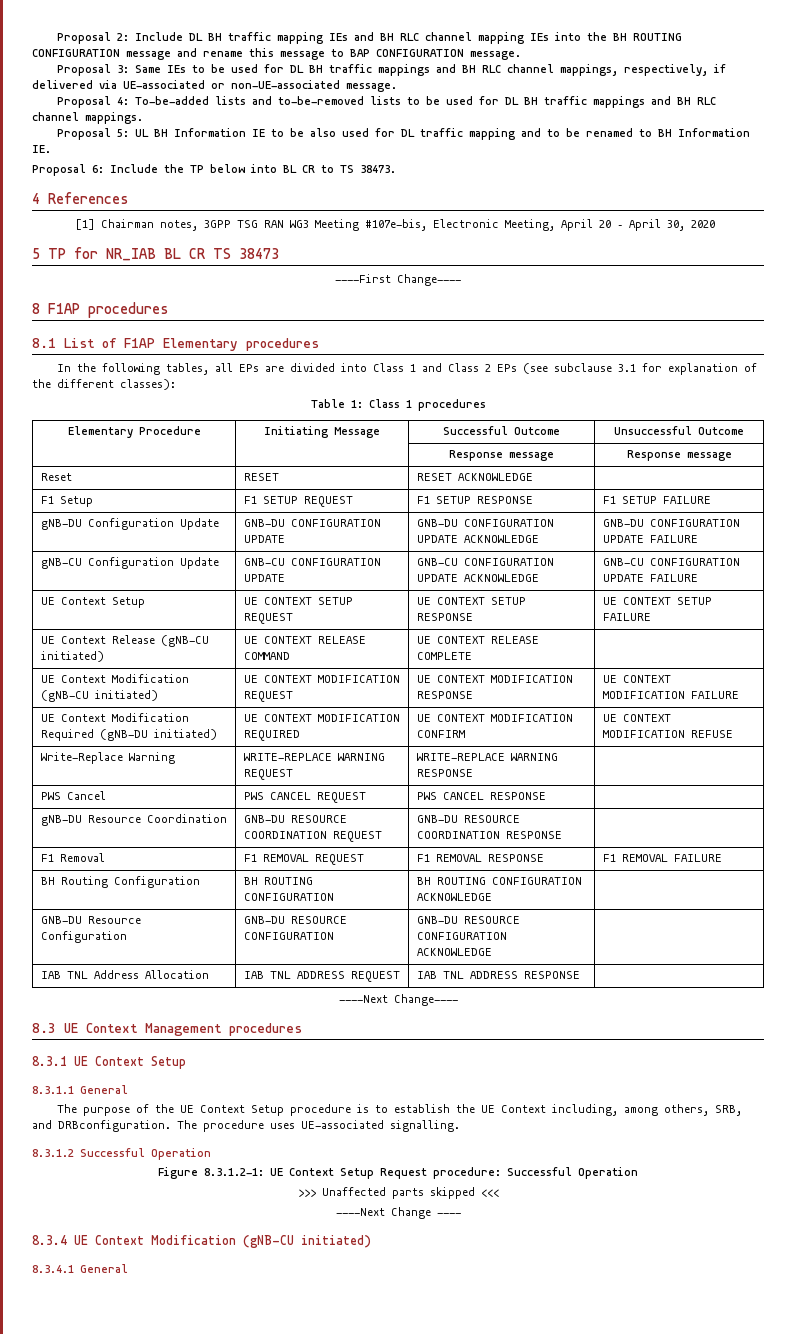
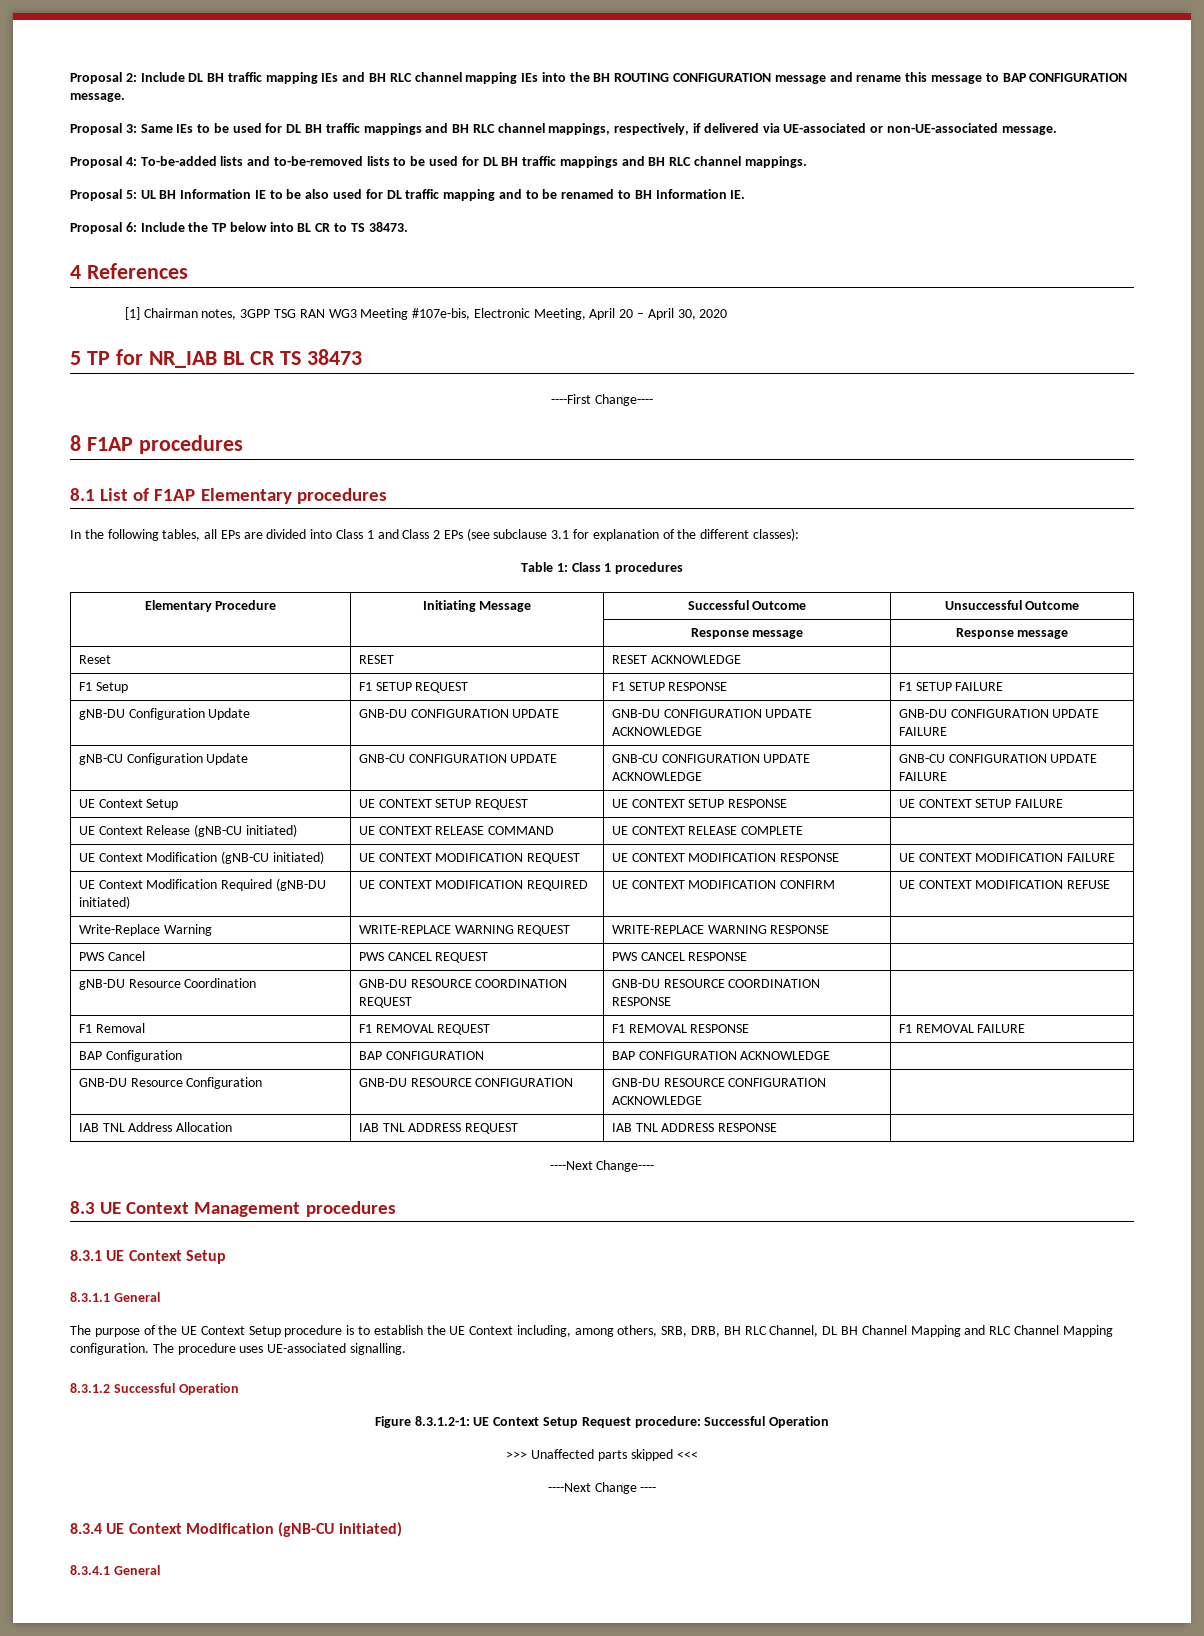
- BH Routing Configuration | BH ROUTING CONFIGURATION | BH ROUTING CONFIGURATION ACKNOWLEDGE |
+ BAP Configuration | BAP CONFIGURATION | BAP CONFIGURATION ACKNOWLEDGE |
- The purpose of the UE Context Setup procedure is to establish the UE Context including, among others, SRB, and DRBconfiguration.
+ The purpose of the UE Context Setup procedure is to establish the UE Context including, among others, SRB, DRB, BH RLC Channel, DL BH Channel Mapping and RLC Channel Mapping configuration.

